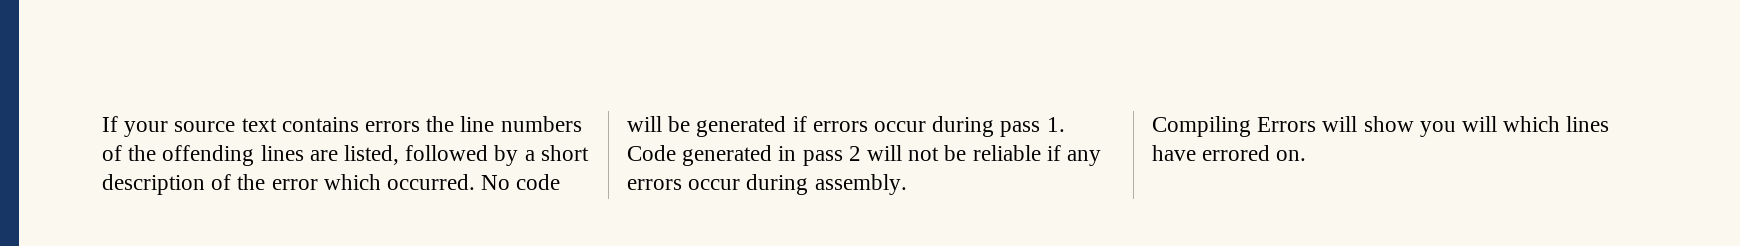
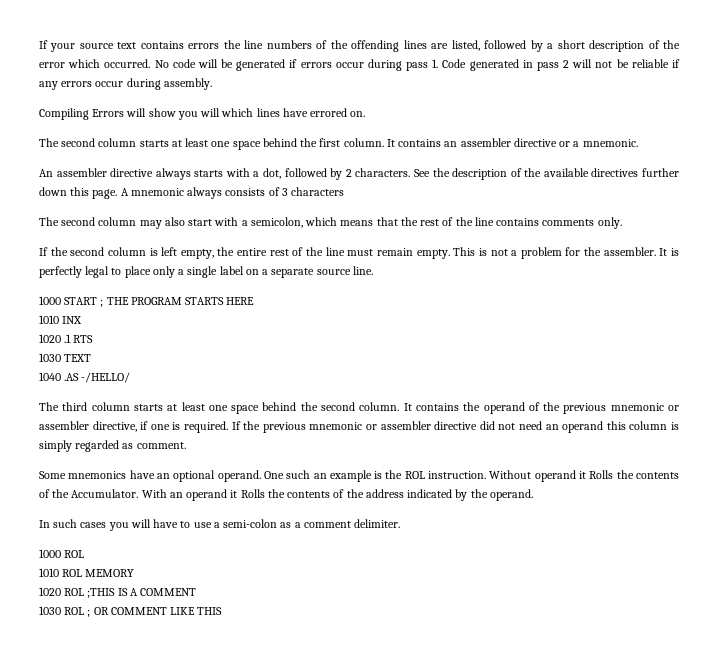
+ The second column starts at least one space behind the first column. It contains an assembler directive or a mnemonic.
+ An assembler directive always starts with a dot, followed by 2 characters. See the description of the available directives further down this page. A mnemonic always consists of 3 characters
+ The second column may also start with a semicolon, which means that the rest of the line contains comments only.
+ If the second column is left empty, the entire rest of the line must remain empty. This is not a problem for the assembler. It is perfectly legal to place only a single label on a separate source line.
+ 1000 START ; THE PROGRAM STARTS HERE
+ 1010 INX
+ 1020 .1 RTS
+ 1030 TEXT
+ 1040 .AS -/HELLO/
+ The third column starts at least one space behind the second column. It contains the operand of the previous mnemonic or assembler directive, if one is required. If the previous mnemonic or assembler directive did not need an operand this column is simply regarded as comment.
+ Some mnemonics have an optional operand. One such an example is the ROL instruction. Without operand it Rolls the contents of the Accumulator. With an operand it Rolls the contents of the address indicated by the operand.
+ In such cases you will have to use a semi-colon as a comment delimiter.
+ 1000 ROL
+ 1010 ROL MEMORY
+ 1020 ROL ;THIS IS A COMMENT
+ 1030 ROL ; OR COMMENT LIKE THIS

